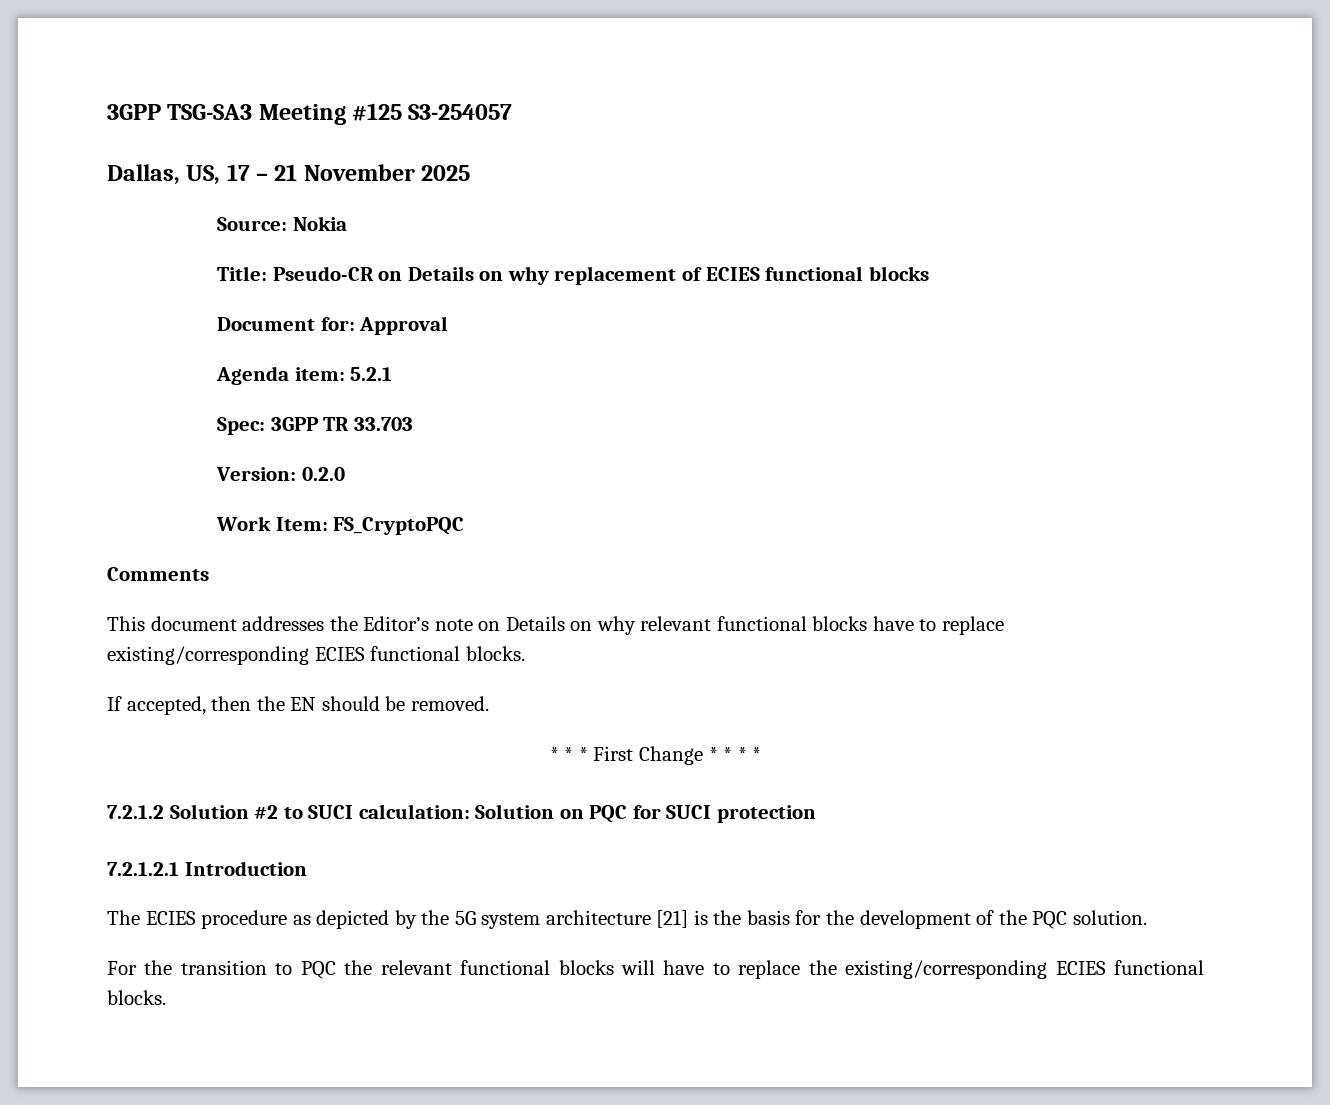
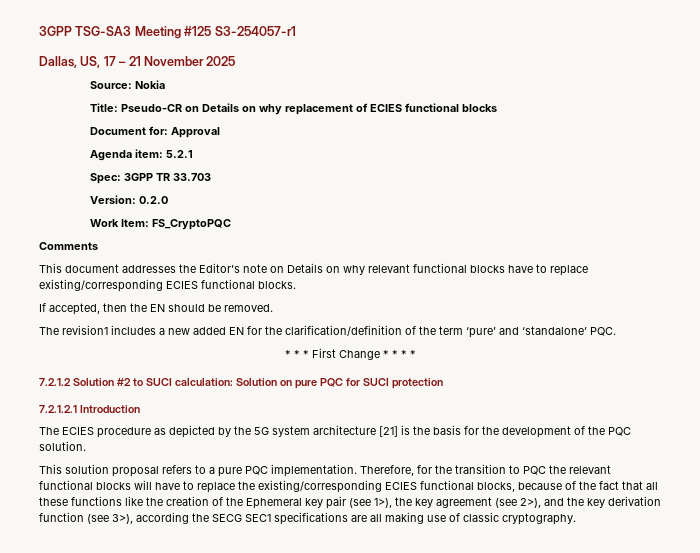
- 3GPP TSG-SA3 Meeting #125 S3-254057
+ 3GPP TSG-SA3 Meeting #125 S3-254057-r1
+ The revision1 includes a new added EN for the clarification/definition of the term ‘pure’ and ‘standalone’ PQC.
- 7.2.1.2 Solution #2 to SUCI calculation: Solution on PQC for SUCI protection
+ 7.2.1.2 Solution #2 to SUCI calculation: Solution on pure PQC for SUCI protection
- For the transition to PQC the relevant functional blocks will have to replace the existing/corresponding ECIES functional blocks.
+ This solution proposal refers to a pure PQC implementation. Therefore, for the transition to PQC the relevant functional blocks will have to replace the existing/corresponding ECIES functional blocks, because of the fact that all these functions like the creation of the Ephemeral key pair (see 1>), the key agreement (see 2>), and the key derivation function (see 3>), according the SECG SEC1 specifications are all making use of classic cryptography.

